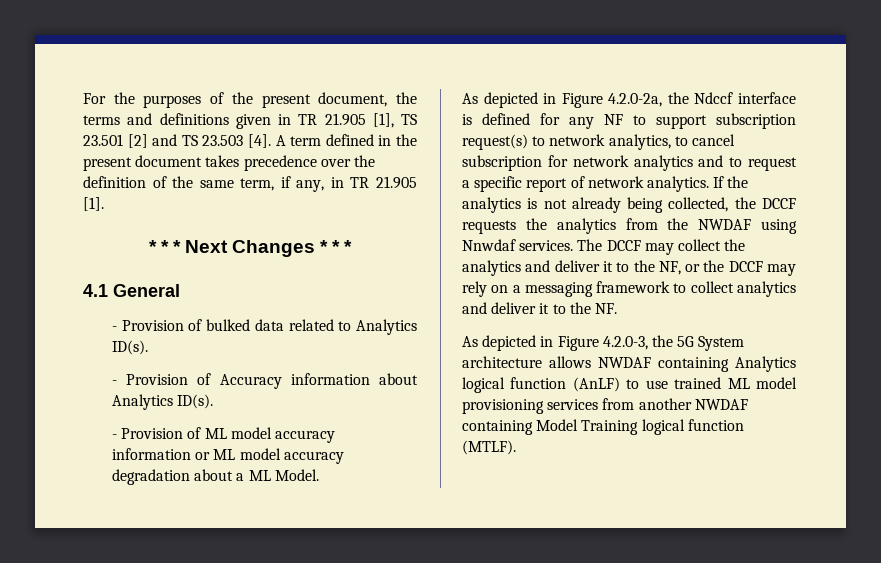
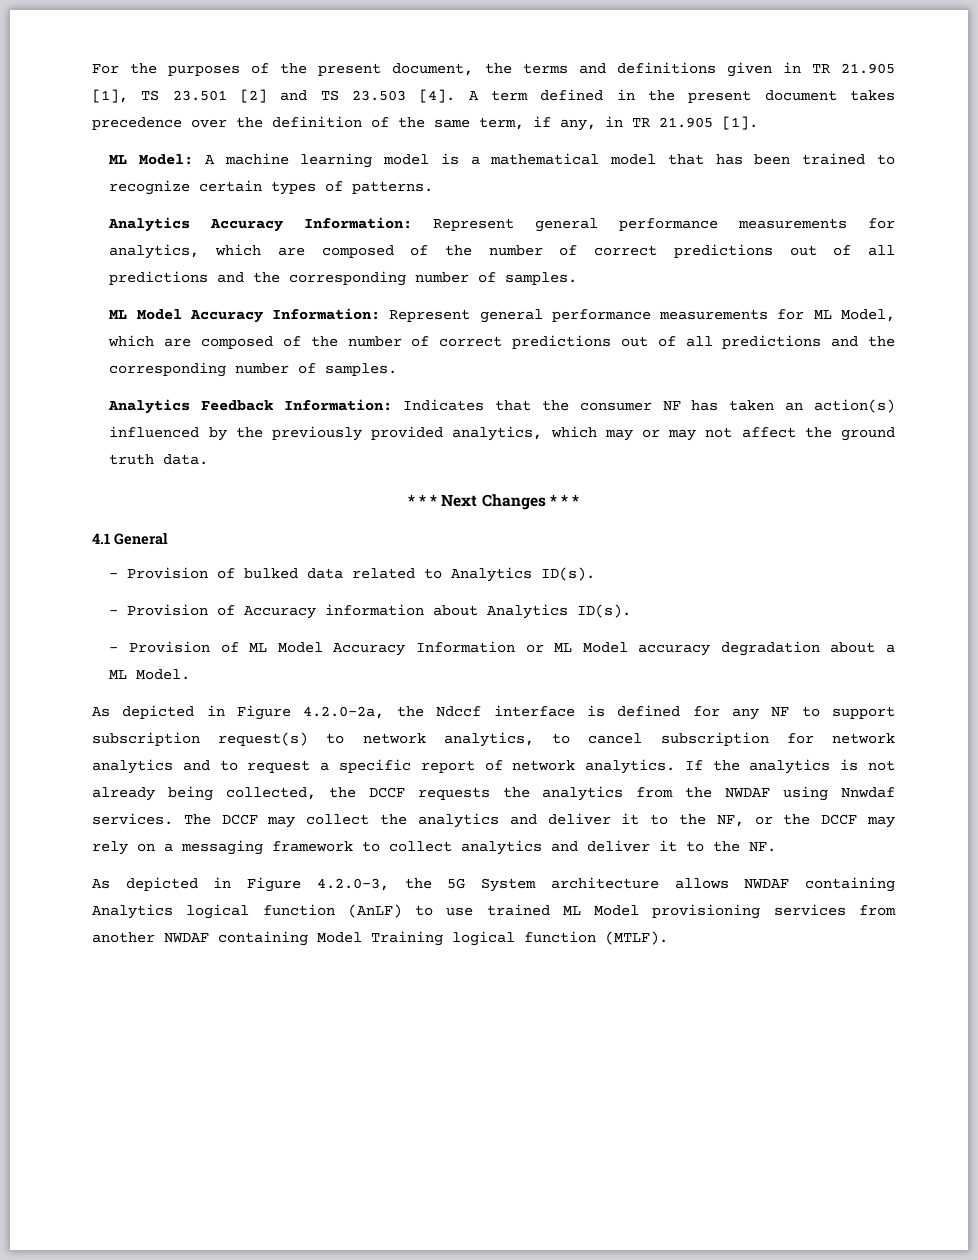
+ ML Model: A machine learning model is a mathematical model that has been trained to recognize certain types of patterns.
+ Analytics Accuracy Information: Represent general performance measurements for analytics, which are composed of the number of correct predictions out of all predictions and the corresponding number of samples.
+ ML Model Accuracy Information: Represent general performance measurements for ML Model, which are composed of the number of correct predictions out of all predictions and the corresponding number of samples.
+ Analytics Feedback Information: Indicates that the consumer NF has taken an action(s) influenced by the previously provided analytics, which may or may not affect the ground truth data.
- - Provision of ML model accuracy information or ML model accuracy degradation about a ML Model.
+ - Provision of ML Model Accuracy Information or ML Model accuracy degradation about a ML Model.
- As depicted in Figure 4.2.0-3, the 5G System architecture allows NWDAF containing Analytics logical function (AnLF) to use trained ML model provisioning services from another NWDAF containing Model Training logical function (MTLF).
+ As depicted in Figure 4.2.0-3, the 5G System architecture allows NWDAF containing Analytics logical function (AnLF) to use trained ML Model provisioning services from another NWDAF containing Model Training logical function (MTLF).

